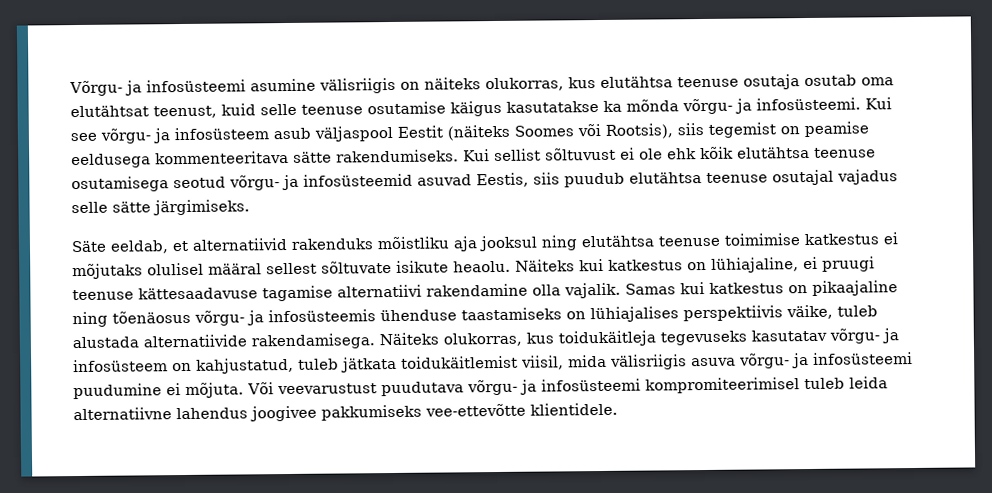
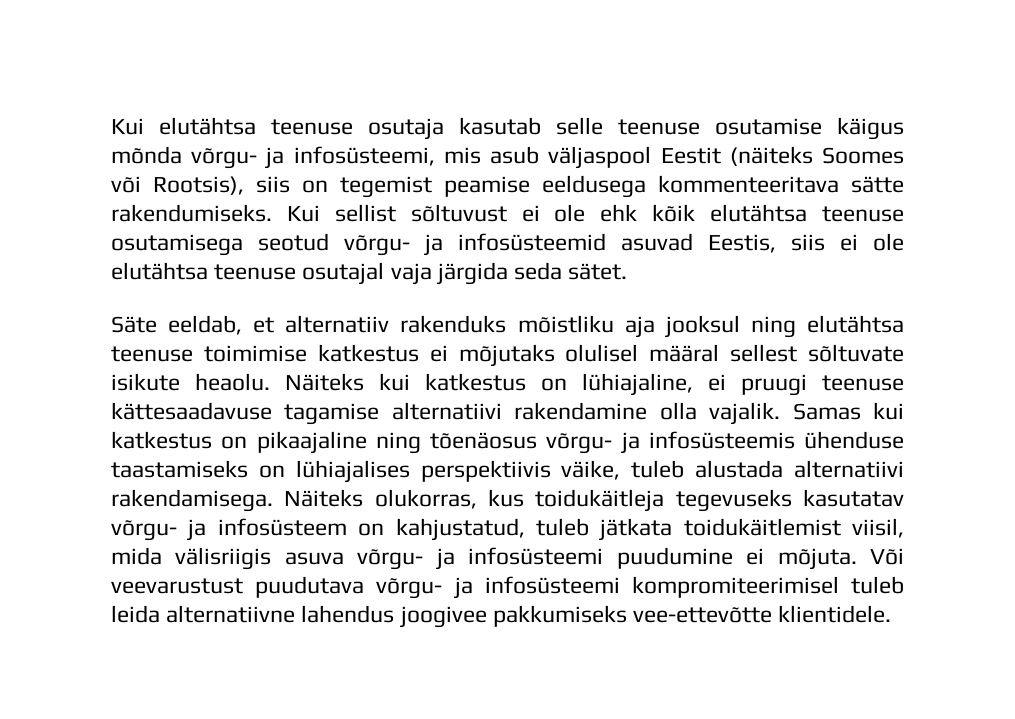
- Võrgu- ja infosüsteemi asumine välisriigis on näiteks olukorras, kus elutähtsa teenuse osutaja osutab oma elutähtsat teenust, kuid selle teenuse osutamise käigus kasutatakse ka mõnda võrgu- ja infosüsteemi. Kui see võrgu- ja infosüsteem asub väljaspool Eestit (näiteks Soomes või Rootsis), siis tegemist on peamise eeldusega kommenteeritava sätte rakendumiseks.
+ Kui elutähtsa teenuse osutaja kasutab selle teenuse osutamise käigus mõnda võrgu- ja infosüsteemi, mis asub väljaspool Eestit (näiteks Soomes või Rootsis), siis on tegemist peamise eeldusega kommenteeritava sätte rakendumiseks.
- Kui sellist sõltuvust ei ole ehk kõik elutähtsa teenuse osutamisega seotud võrgu- ja infosüsteemid asuvad Eestis, siis puudub elutähtsa teenuse osutajal vajadus selle sätte järgimiseks.
+ Kui sellist sõltuvust ei ole ehk kõik elutähtsa teenuse osutamisega seotud võrgu- ja infosüsteemid asuvad Eestis, siis ei ole elutähtsa teenuse osutajal vaja järgida seda sätet.
- Säte eeldab, et alternatiivid rakenduks mõistliku aja jooksul ning elutähtsa teenuse toimimise katkestus ei mõjutaks olulisel määral sellest sõltuvate isikute heaolu.
+ Säte eeldab, et alternatiiv rakenduks mõistliku aja jooksul ning elutähtsa teenuse toimimise katkestus ei mõjutaks olulisel määral sellest sõltuvate isikute heaolu.
- Samas kui katkestus on pikaajaline ning tõenäosus võrgu- ja infosüsteemis ühenduse taastamiseks on lühiajalises perspektiivis väike, tuleb alustada alternatiivide rakendamisega.
+ Samas kui katkestus on pikaajaline ning tõenäosus võrgu- ja infosüsteemis ühenduse taastamiseks on lühiajalises perspektiivis väike, tuleb alustada alternatiivi rakendamisega.

